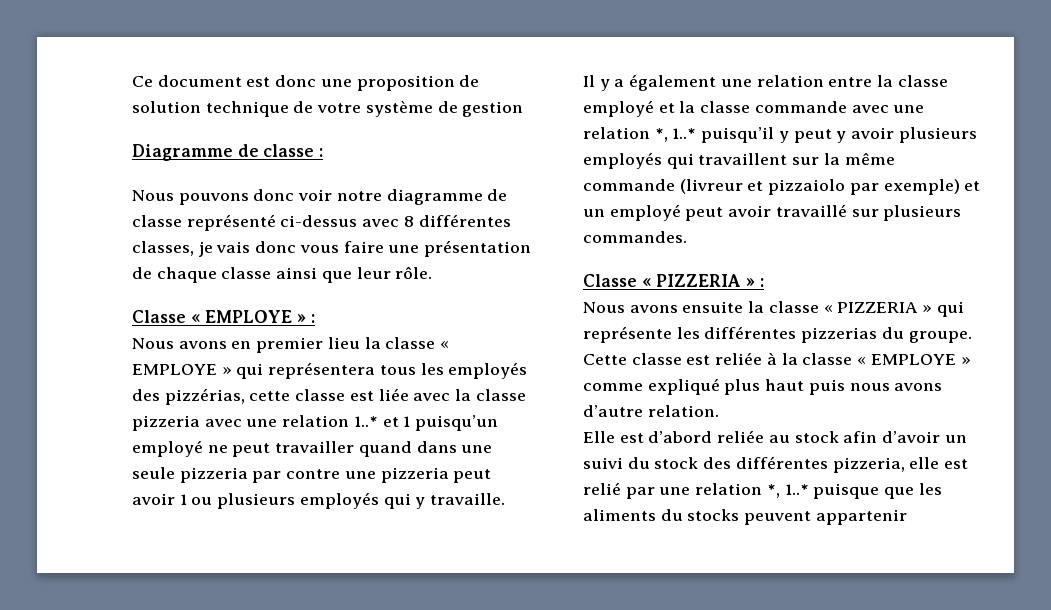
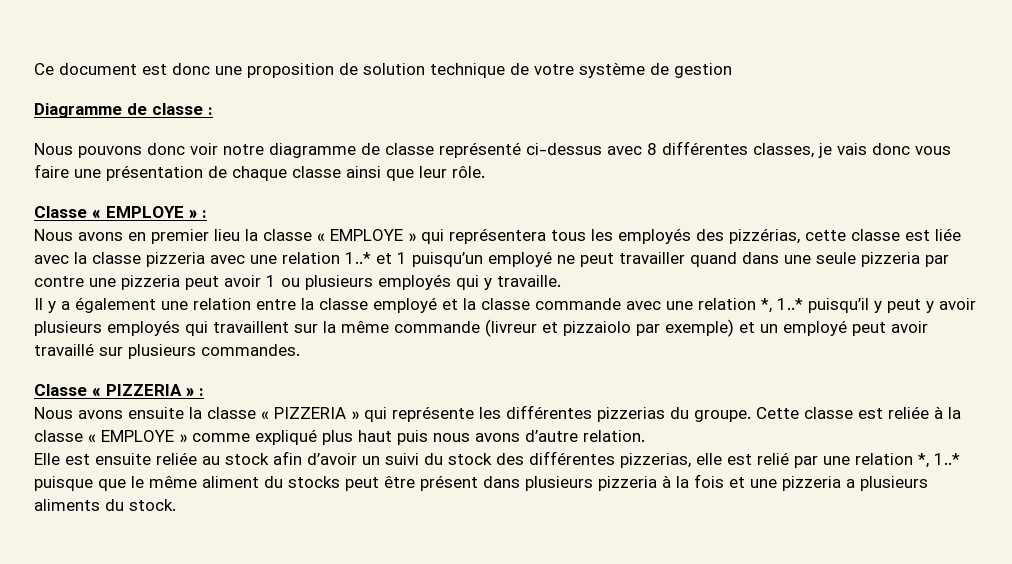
- Elle est d’abord reliée au stock afin d’avoir un suivi du stock des différentes pizzeria, elle est relié par une relation *, 1..* puisque que les aliments du stocks peuvent appartenir
+ Elle est ensuite reliée au stock afin d’avoir un suivi du stock des différentes pizzerias, elle est relié par une relation *, 1..* puisque que le même aliment du stocks peut être présent dans plusieurs pizzeria à la fois et une pizzeria a plusieurs aliments du stock.

